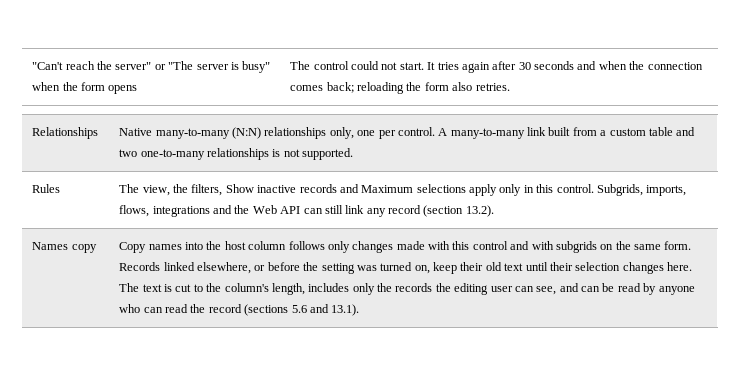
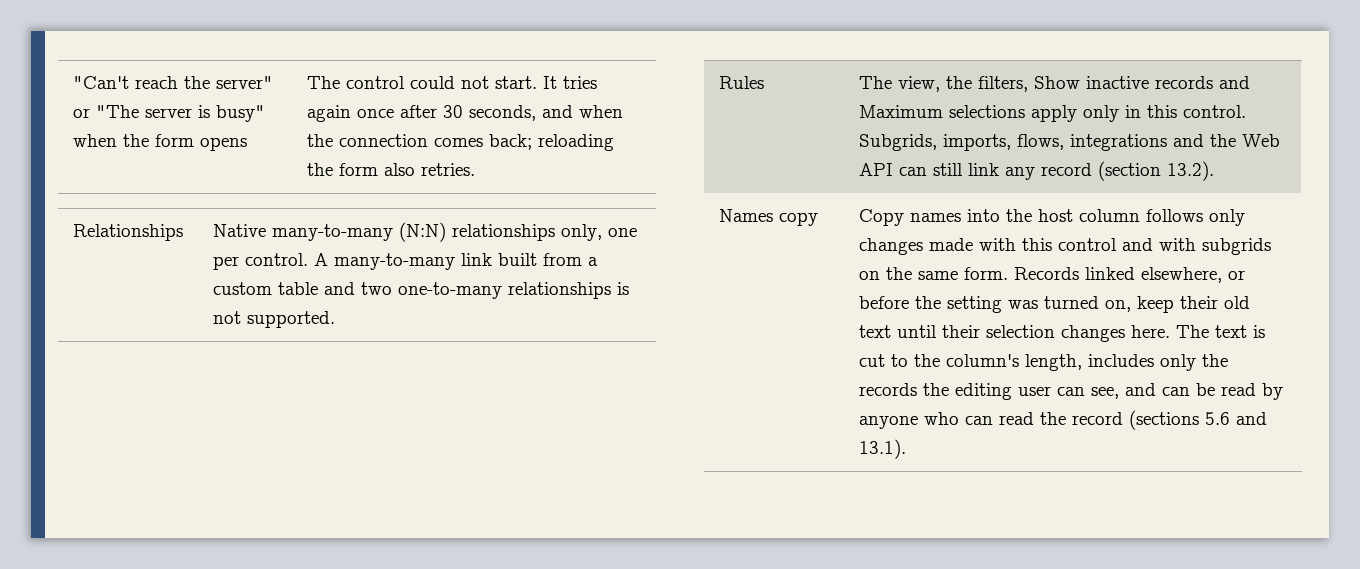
- "Can't reach the server" or "The server is busy" when the form opens | The control could not start. It tries again after 30 seconds and when the connection comes back; reloading the form also retries.
+ "Can't reach the server" or "The server is busy" when the form opens | The control could not start. It tries again once after 30 seconds, and when the connection comes back; reloading the form also retries.

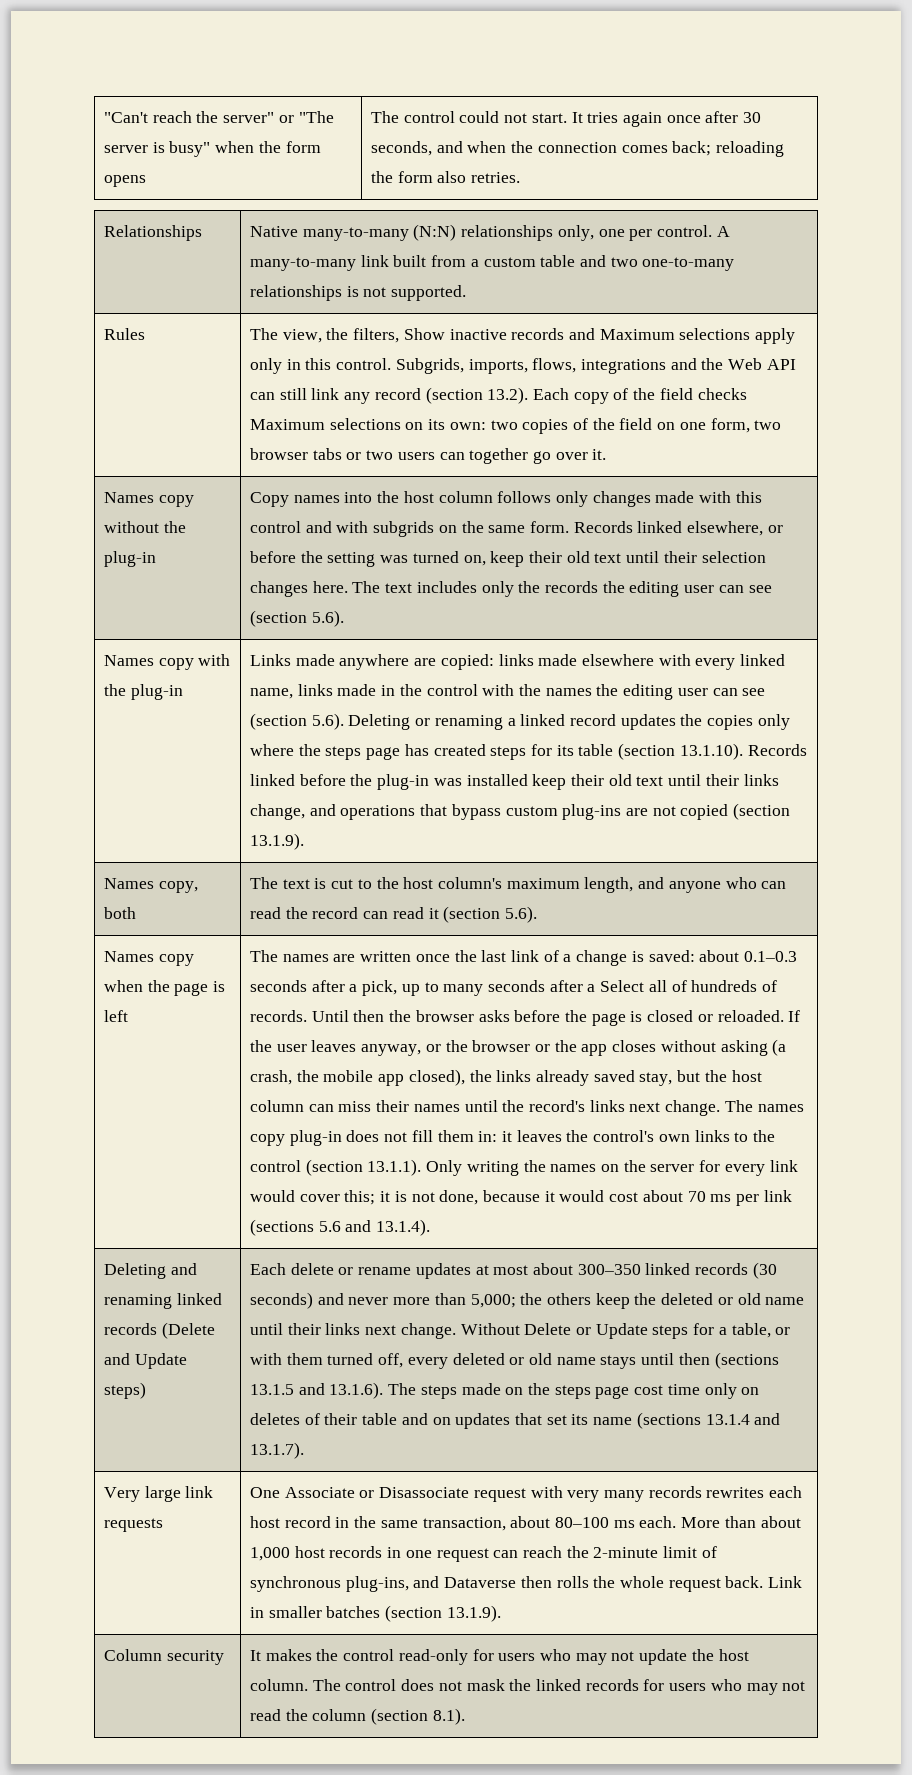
- Subgrids, imports, flows, integrations and the Web API can still link any record (section 13.2).
- Names copy
+ Subgrids, imports, flows, integrations and the Web API can still link any record (section 13.2). Each copy of the field checks Maximum selections on its own: two copies of the field on one form, two browser tabs or two users can together go over it.
+ Names copy without the plug-in
- The text is cut to the column's length, includes only the records the editing user can see, and can be read by anyone who can read the record (sections 5.6 and 13.1).
+ The text includes only the records the editing user can see (section 5.6).
+ Names copy with the plug-in | Links made anywhere are copied: links made elsewhere with every linked name, links made in the control with the names the editing user can see (section 5.6). Deleting or renaming a linked record updates the copies only where the steps page has created steps for its table (section 13.1.10). Records linked before the plug-in was installed keep their old text until their links change, and operations that bypass custom plug-ins are not copied (section 13.1.9).
+ Names copy, both | The text is cut to the host column's maximum length, and anyone who can read the record can read it (section 5.6).
+ Names copy when the page is left | The names are written once the last link of a change is saved: about 0.1–0.3 seconds after a pick, up to many seconds after a Select all of hundreds of records. Until then the browser asks before the page is closed or reloaded. If the user leaves anyway, or the browser or the app closes without asking (a crash, the mobile app closed), the links already saved stay, but the host column can miss their names until the record's links next change. The names copy plug-in does not fill them in: it leaves the control's own links to the control (section 13.1.1). Only writing the names on the server for every link would cover this; it is not done, because it would cost about 70 ms per link (sections 5.6 and 13.1.4).
+ Deleting and renaming linked records (Delete and Update steps) | Each delete or rename updates at most about 300–350 linked records (30 seconds) and never more than 5,000; the others keep the deleted or old name until their links next change. Without Delete or Update steps for a table, or with them turned off, every deleted or old name stays until then (sections 13.1.5 and 13.1.6). The steps made on the steps page cost time only on deletes of their table and on updates that set its name (sections 13.1.4 and 13.1.7).
+ Very large link requests | One Associate or Disassociate request with very many records rewrites each host record in the same transaction, about 80–100 ms each. More than about 1,000 host records in one request can reach the 2-minute limit of synchronous plug-ins, and Dataverse then rolls the whole request back. Link in smaller batches (section 13.1.9).
+ Column security | It makes the control read-only for users who may not update the host column. The control does not mask the linked records for users who may not read the column (section 8.1).

